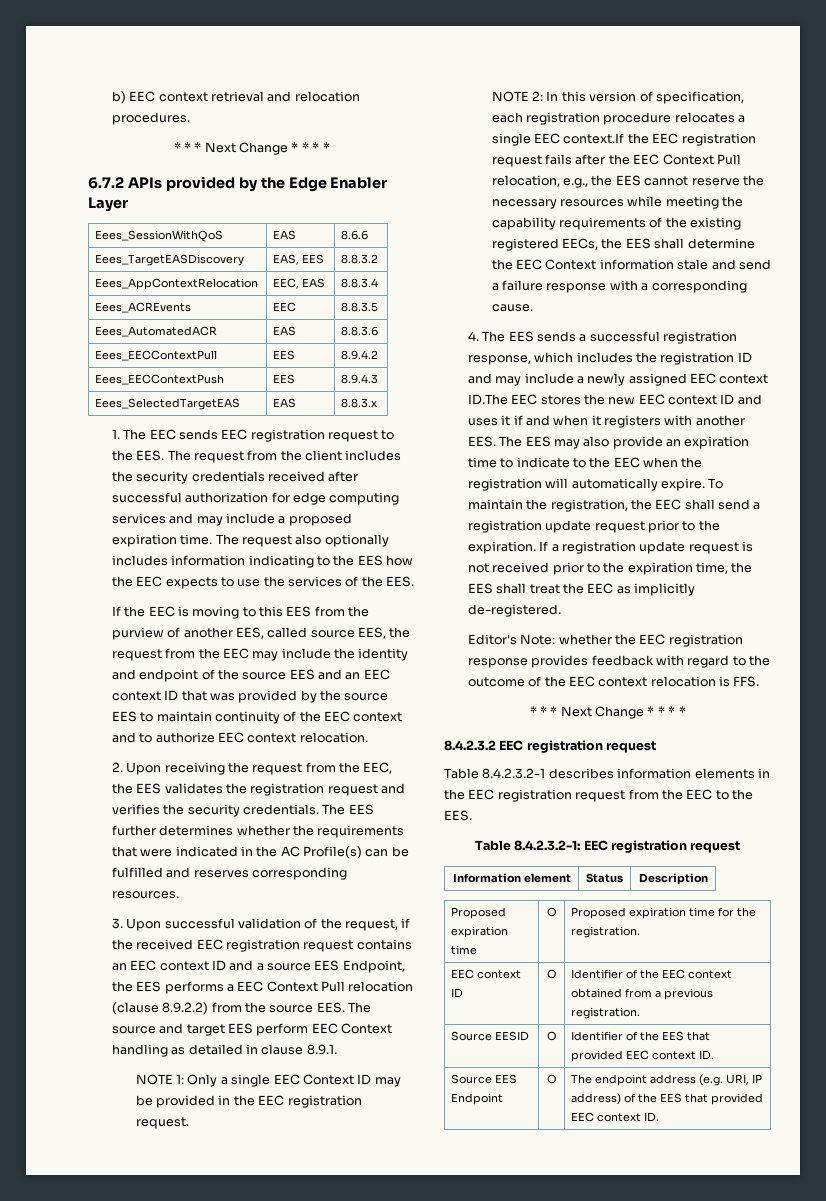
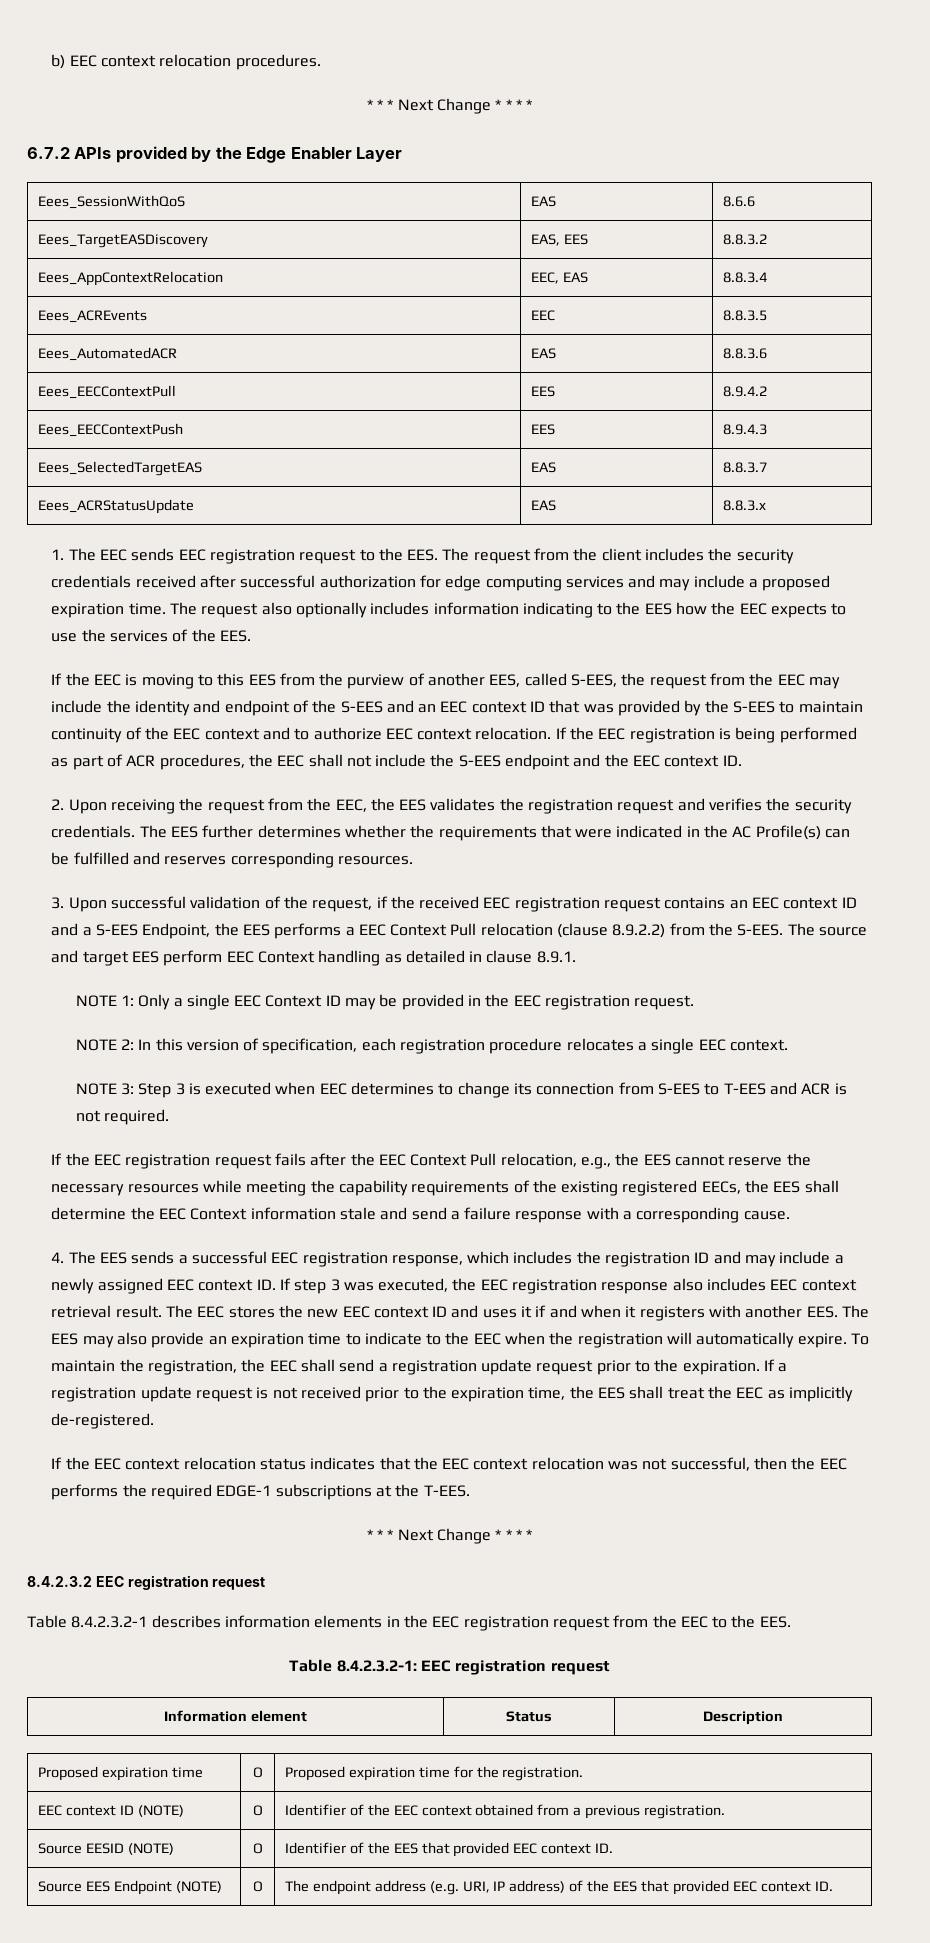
- b) EEC context retrieval and relocation procedures.
+ b) EEC context relocation procedures.
- Eees_SelectedTargetEAS | EAS | 8.8.3.x
+ Eees_SelectedTargetEAS | EAS | 8.8.3.7
+ Eees_ACRStatusUpdate | EAS | 8.8.3.x
- If the EEC is moving to this EES from the purview of another EES, called source EES, the request from the EEC may include the identity and endpoint of the source EES and an EEC context ID that was provided by the source EES to maintain continuity of the EEC context and to authorize EEC context relocation.
+ If the EEC is moving to this EES from the purview of another EES, called S-EES, the request from the EEC may include the identity and endpoint of the S-EES and an EEC context ID that was provided by the S-EES to maintain continuity of the EEC context and to authorize EEC context relocation. If the EEC registration is being performed as part of ACR procedures, the EEC shall not include the S-EES endpoint and the EEC context ID.
- 3. Upon successful validation of the request, if the received EEC registration request contains an EEC context ID and a source EES Endpoint, the EES performs a EEC Context Pull relocation (clause 8.9.2.2) from the source EES. The source and target EES perform EEC Context handling as detailed in clause 8.9.1.
+ 3. Upon successful validation of the request, if the received EEC registration request contains an EEC context ID and a S-EES Endpoint, the EES performs a EEC Context Pull relocation (clause 8.9.2.2) from the S-EES. The source and target EES perform EEC Context handling as detailed in clause 8.9.1.
- In this version of specification, each registration procedure relocates a single EEC context.If the EEC registration request fails after the EEC Context Pull relocation, e.g., the EES cannot reserve the necessary resources while meeting the capability requirements of the existing registered EECs, the EES shall determine the EEC Context information stale and send a failure response with a corresponding cause.
+ In this version of specification, each registration procedure relocates a single EEC context.
+ NOTE 3: Step 3 is executed when EEC determines to change its connection from S-EES to T-EES and ACR is not required.
+ If the EEC registration request fails after the EEC Context Pull relocation, e.g., the EES cannot reserve the necessary resources while meeting the capability requirements of the existing registered EECs, the EES shall determine the EEC Context information stale and send a failure response with a corresponding cause.
- 4. The EES sends a successful registration response, which includes the registration ID and may include a newly assigned EEC context ID.The EEC stores the new EEC context ID and uses it if and when it registers with another EES. The EES may also provide an expiration time to indicate to the EEC when the registration will automatically expire.
+ 4. The EES sends a successful EEC registration response, which includes the registration ID and may include a newly assigned EEC context ID. If step 3 was executed, the EEC registration response also includes EEC context retrieval result. The EEC stores the new EEC context ID and uses it if and when it registers with another EES. The EES may also provide an expiration time to indicate to the EEC when the registration will automatically expire.
- Editor's Note: whether the EEC registration response provides feedback with regard to the outcome of the EEC context relocation is FFS.
+ If the EEC context relocation status indicates that the EEC context relocation was not successful, then the EEC performs the required EDGE-1 subscriptions at the T-EES.
- EEC context ID | O | Identifier of the EEC context obtained from a previous registration.
+ EEC context ID (NOTE) | O | Identifier of the EEC context obtained from a previous registration.
- Source EESID | O | Identifier of the EES that provided EEC context ID.
+ Source EESID (NOTE) | O | Identifier of the EES that provided EEC context ID.
- Source EES Endpoint | O | The endpoint address (e.g. URI, IP address) of the EES that provided EEC context ID.
+ Source EES Endpoint (NOTE) | O | The endpoint address (e.g. URI, IP address) of the EES that provided EEC context ID.

